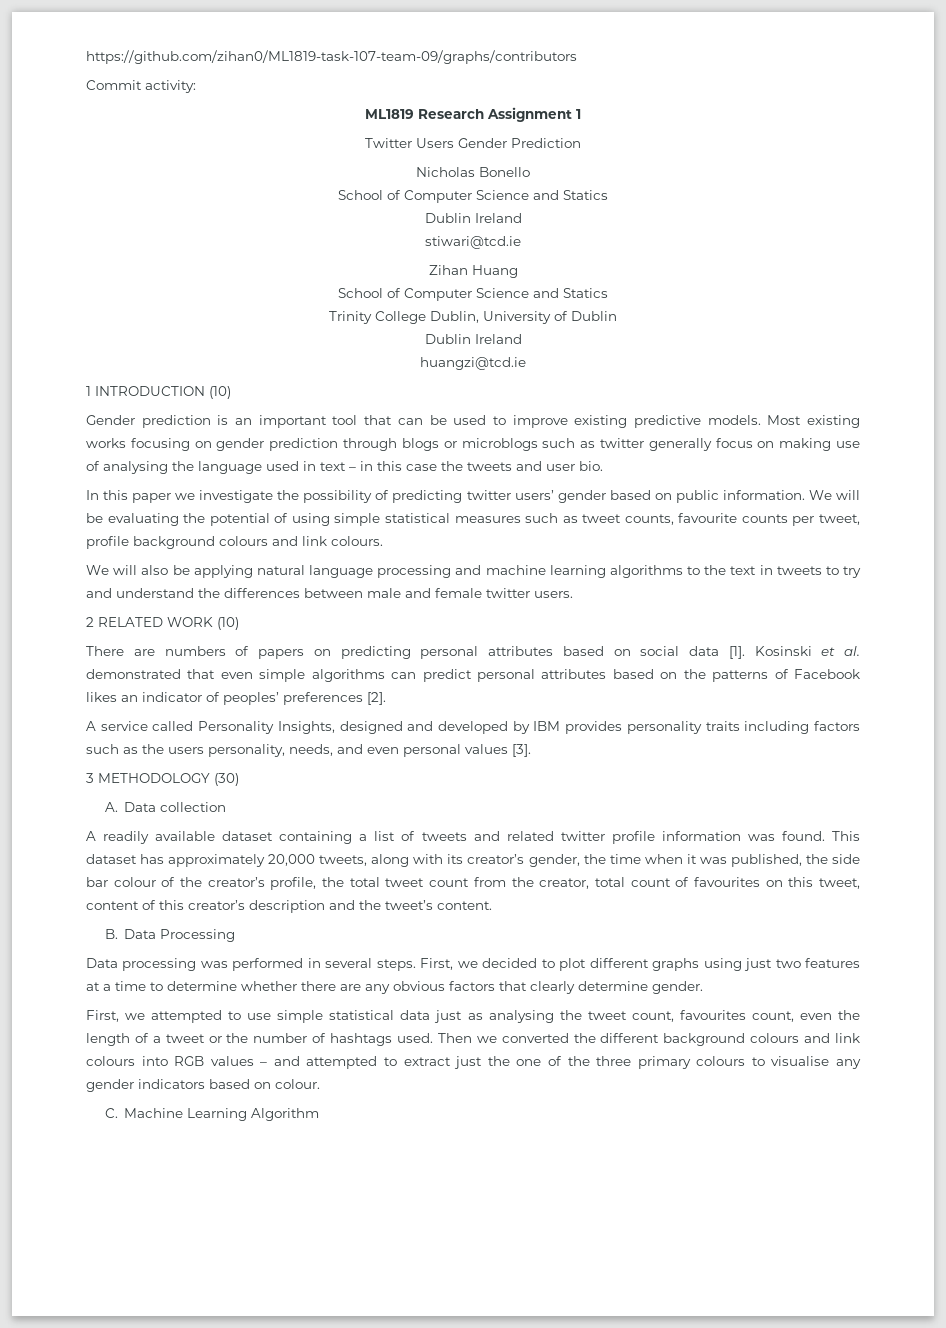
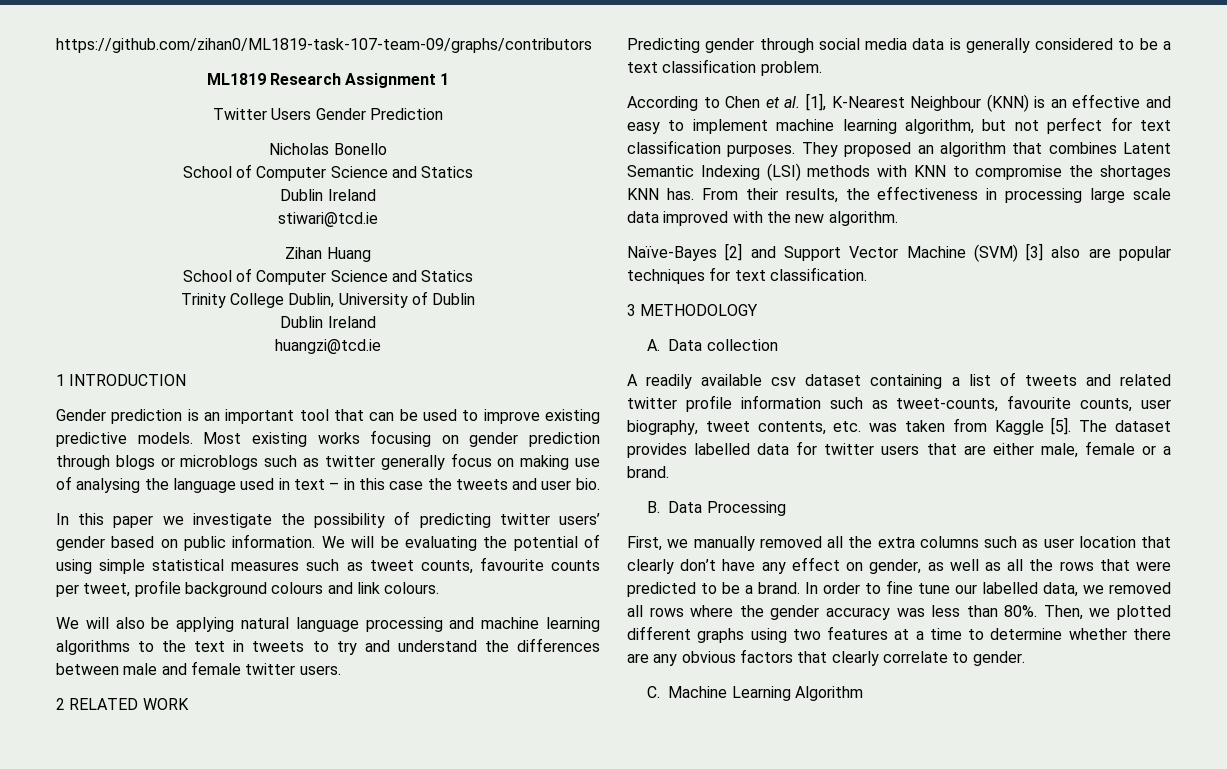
- Commit activity:
- 1 INTRODUCTION (10)
+ 1 INTRODUCTION
- 2 RELATED WORK (10)
- There are numbers of papers on predicting personal attributes based on social data [1]. Kosinski et al. demonstrated that even simple algorithms can predict personal attributes based on the patterns of Facebook likes an indicator of peoples’ preferences [2].
- A service called Personality Insights, designed and developed by IBM provides personality traits including factors such as the users personality, needs, and even personal values [3].
+ 2 RELATED WORK
+ Predicting gender through social media data is generally considered to be a text classification problem.
+ According to Chen et al. [1], K-Nearest Neighbour (KNN) is an effective and easy to implement machine learning algorithm, but not perfect for text classification purposes. They proposed an algorithm that combines Latent Semantic Indexing (LSI) methods with KNN to compromise the shortages KNN has. From their results, the effectiveness in processing large scale data improved with the new algorithm.
+ Naïve-Bayes [2] and Support Vector Machine (SVM) [3] also are popular techniques for text classification.
- 3 METHODOLOGY (30)
+ 3 METHODOLOGY
- A readily available dataset containing a list of tweets and related twitter profile information was found. This dataset has approximately 20,000 tweets, along with its creator’s gender, the time when it was published, the side bar colour of the creator’s profile, the total tweet count from the creator, total count of favourites on this tweet, content of this creator’s description and the tweet’s content.
+ A readily available csv dataset containing a list of tweets and related twitter profile information such as tweet-counts, favourite counts, user biography, tweet contents, etc. was taken from Kaggle [5]. The dataset provides labelled data for twitter users that are either male, female or a brand.
  B. Data Processing
- Data processing was performed in several steps. First, we decided to plot different graphs using just two features at a time to determine whether there are any obvious factors that clearly determine gender.
+ First, we manually removed all the extra columns such as user location that clearly don’t have any effect on gender, as well as all the rows that were predicted to be a brand. In order to fine tune our labelled data, we removed all rows where the gender accuracy was less than 80%. Then, we plotted different graphs using two features at a time to determine whether there are any obvious factors that clearly correlate to gender.
- First, we attempted to use simple statistical data just as analysing the tweet count, favourites count, even the length of a tweet or the number of hashtags used. Then we converted the different background colours and link colours into RGB values – and attempted to extract just the one of the three primary colours to visualise any gender indicators based on colour.

